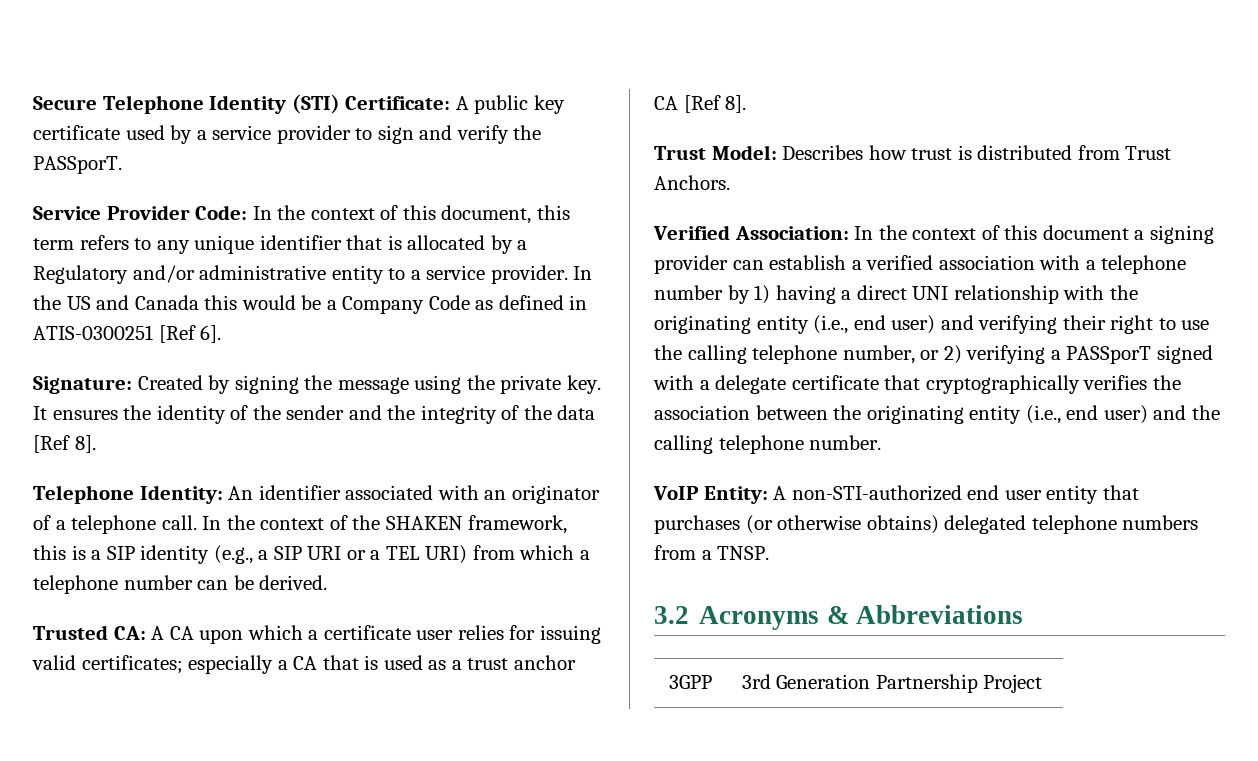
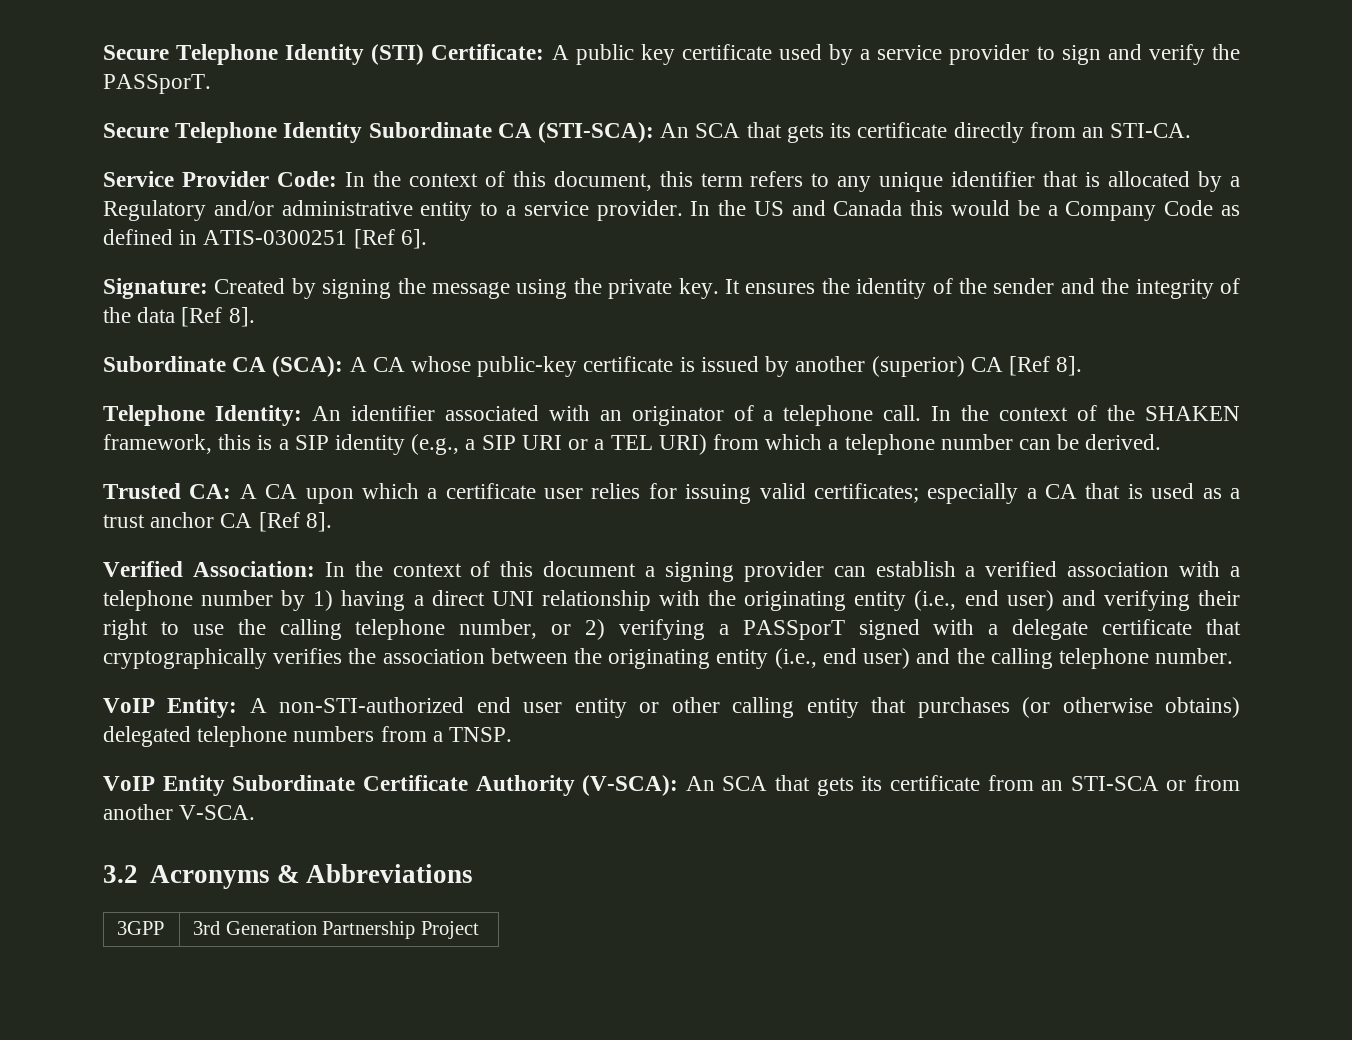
+ Secure Telephone Identity Subordinate CA (STI-SCA): An SCA that gets its certificate directly from an STI-CA.
+ Subordinate CA (SCA): A CA whose public-key certificate is issued by another (superior) CA [Ref 8].
- Trust Model: Describes how trust is distributed from Trust Anchors.
- VoIP Entity: A non-STI-authorized end user entity that purchases (or otherwise obtains) delegated telephone numbers from a TNSP.
+ VoIP Entity: A non-STI-authorized end user entity or other calling entity that purchases (or otherwise obtains) delegated telephone numbers from a TNSP.
+ VoIP Entity Subordinate Certificate Authority (V-SCA): An SCA that gets its certificate from an STI-SCA or from another V-SCA.

